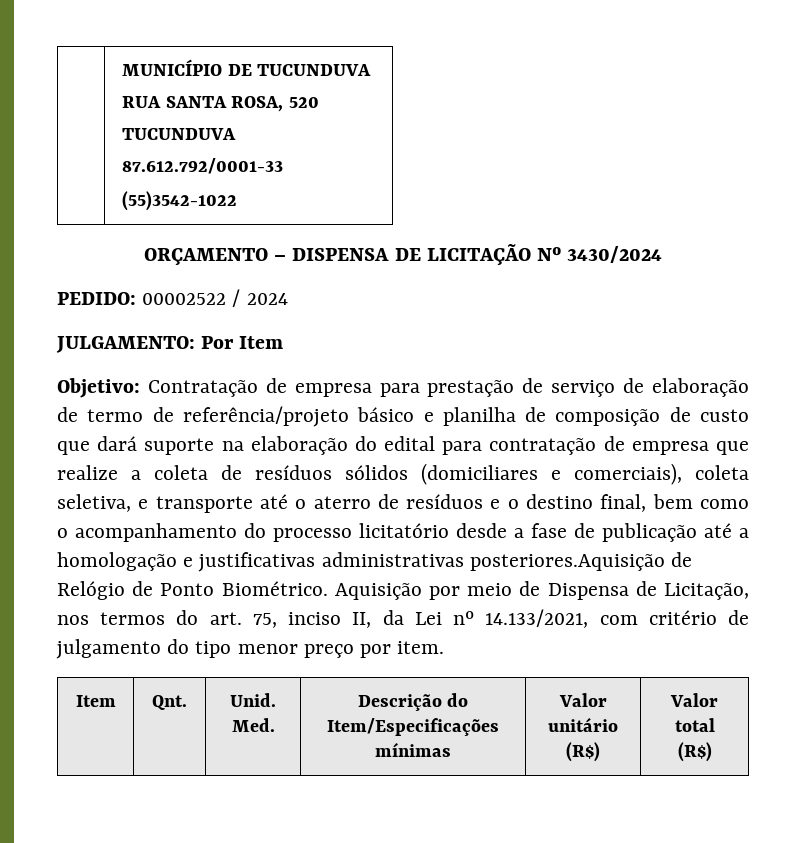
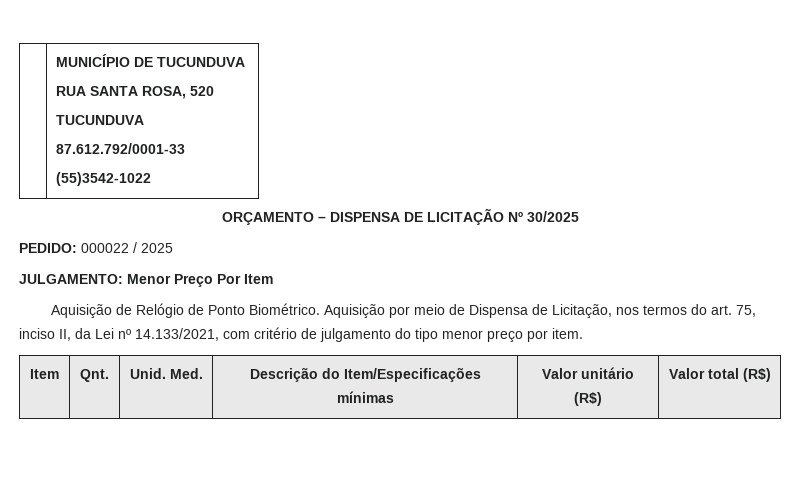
- ORÇAMENTO – DISPENSA DE LICITAÇÃO Nº 3430/2024
+ ORÇAMENTO – DISPENSA DE LICITAÇÃO Nº 30/2025
- PEDIDO: 00002522 / 2024
+ PEDIDO: 000022 / 2025
- JULGAMENTO: Por Item
+ JULGAMENTO: Menor Preço Por Item
- Objetivo: Contratação de empresa para prestação de serviço de elaboração de termo de referência/projeto básico e planilha de composição de custo que dará suporte na elaboração do edital para contratação de empresa que realize a coleta de resíduos sólidos (domiciliares e comerciais), coleta seletiva, e transporte até o aterro de resíduos e o destino final, bem como o acompanhamento do processo licitatório desde a fase de publicação até a homologação e justificativas administrativas posteriores.Aquisição de Relógio de Ponto Biométrico.
+ Aquisição de Relógio de Ponto Biométrico.

